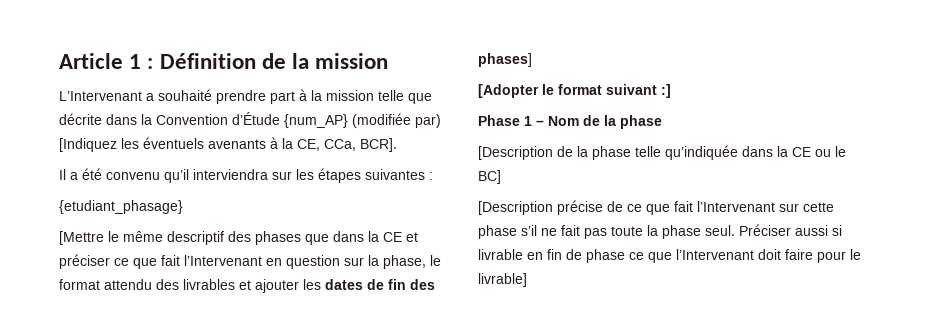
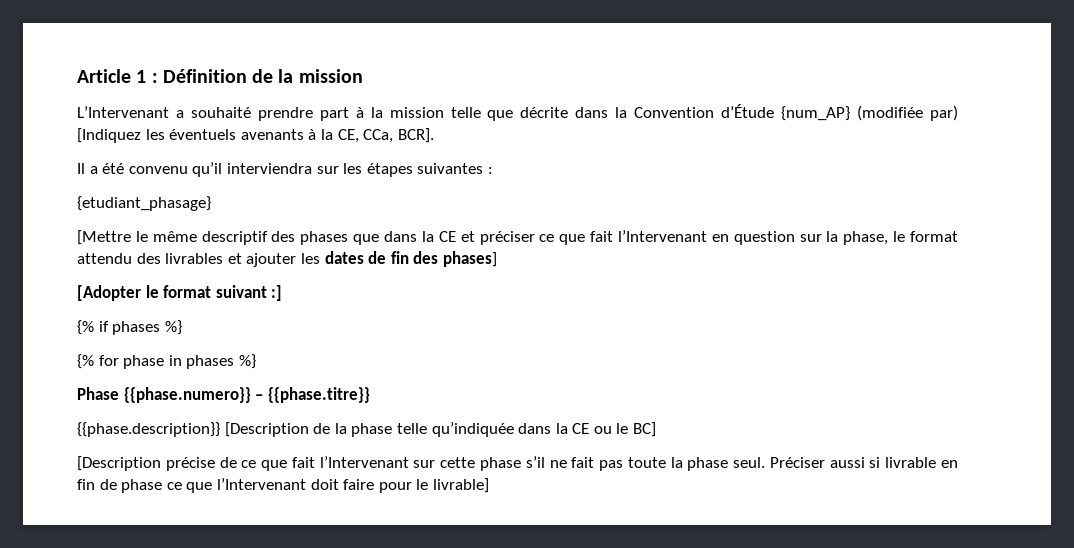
- Phase 1 – Nom de la phase
- [Description de la phase telle qu’indiquée dans la CE ou le BC]
+ {% if phases %}
+ {% for phase in phases %}
+ Phase {{phase.numero}} – {{phase.titre}}
+ {{phase.description}} [Description de la phase telle qu’indiquée dans la CE ou le BC]

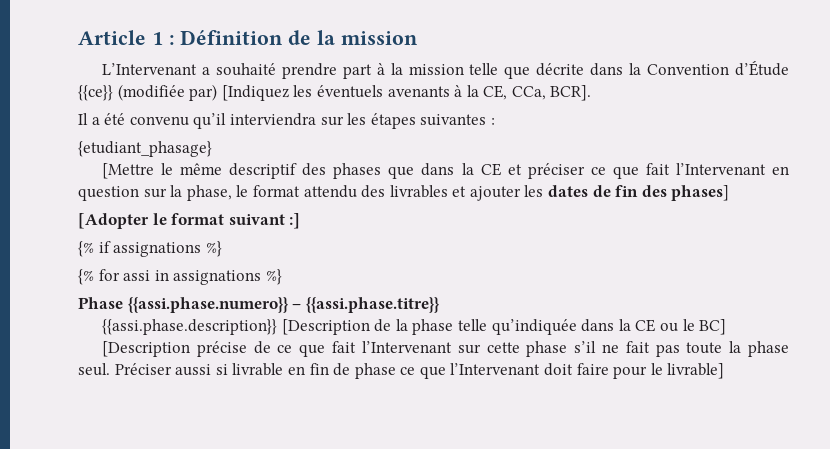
- L’Intervenant a souhaité prendre part à la mission telle que décrite dans la Convention d’Étude {num_AP} (modifiée par) [Indiquez les éventuels avenants à la CE, CCa, BCR].
+ L’Intervenant a souhaité prendre part à la mission telle que décrite dans la Convention d’Étude {{ce}} (modifiée par) [Indiquez les éventuels avenants à la CE, CCa, BCR].
- {% if phases %}
+ {% if assignations %}
- {% for phase in phases %}
+ {% for assi in assignations %}
- Phase {{phase.numero}} – {{phase.titre}}
- {{phase.description}} [Description de la phase telle qu’indiquée dans la CE ou le BC]
+ Phase {{assi.phase.numero}} – {{assi.phase.titre}}
+ {{assi.phase.description}} [Description de la phase telle qu’indiquée dans la CE ou le BC]

